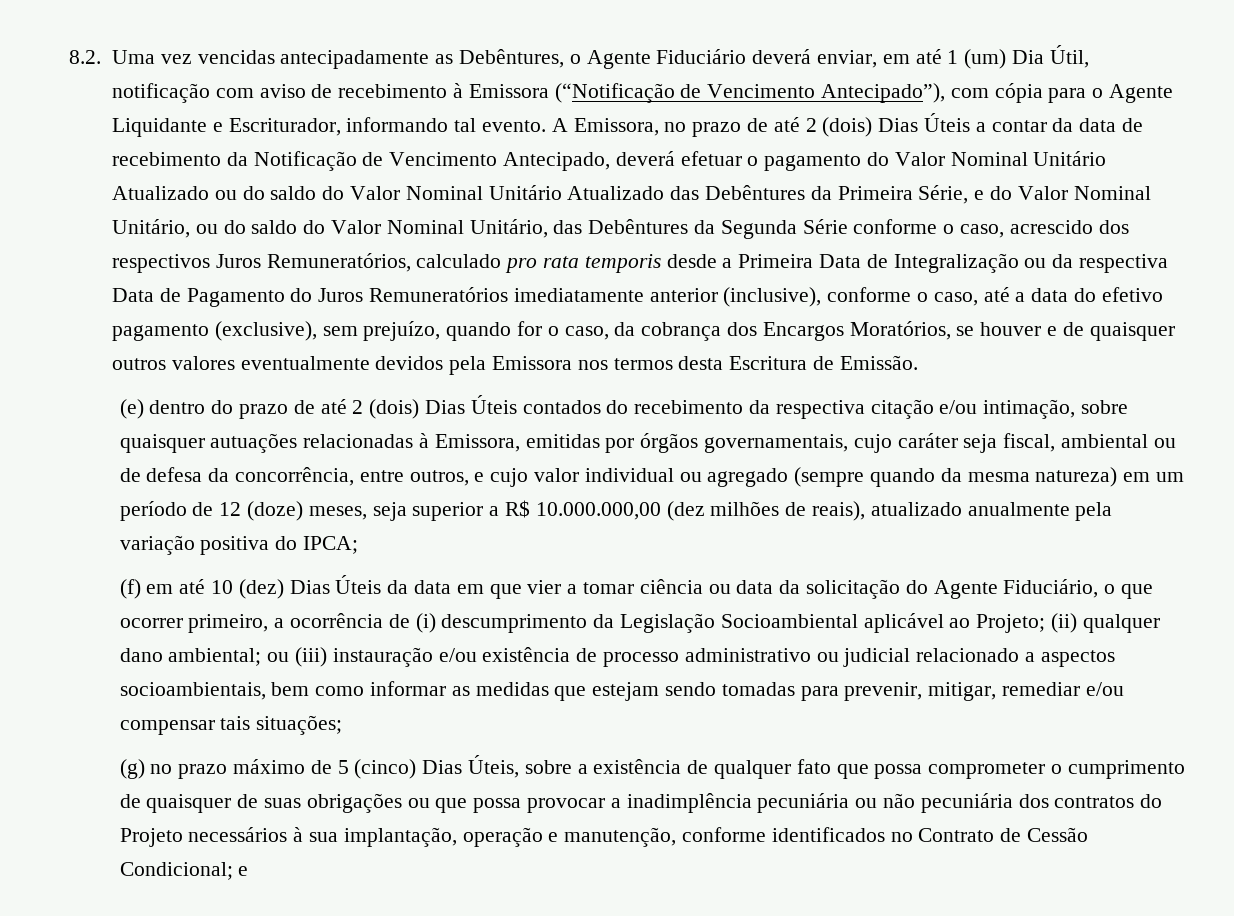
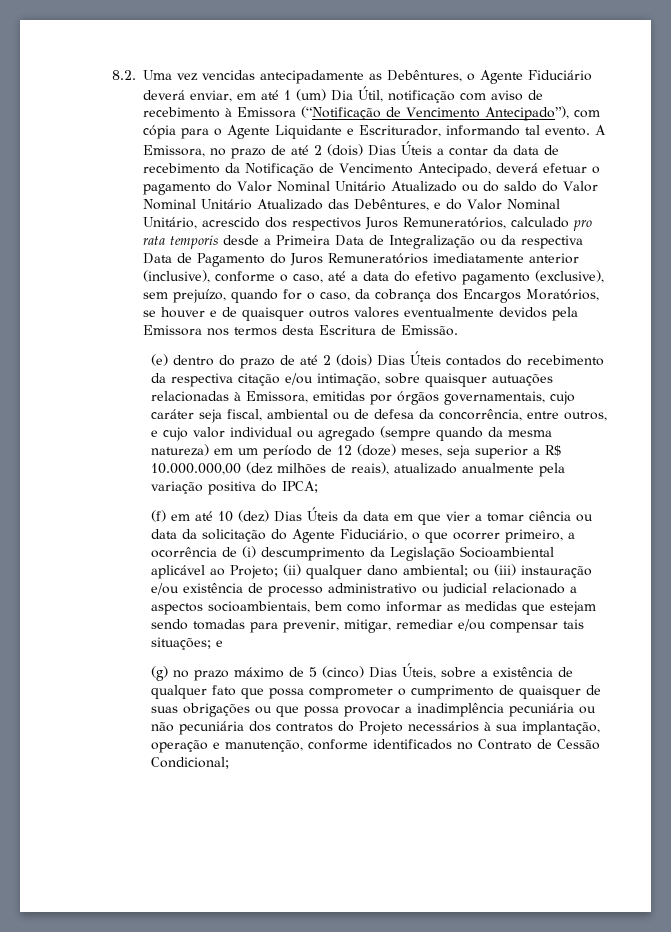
- A Emissora, no prazo de até 2 (dois) Dias Úteis a contar da data de recebimento da Notificação de Vencimento Antecipado, deverá efetuar o pagamento do Valor Nominal Unitário Atualizado ou do saldo do Valor Nominal Unitário Atualizado das Debêntures da Primeira Série, e do Valor Nominal Unitário, ou do saldo do Valor Nominal Unitário, das Debêntures da Segunda Série conforme o caso, acrescido dos respectivos Juros Remuneratórios, calculado pro rata temporis desde a Primeira Data de Integralização ou da respectiva Data de Pagamento do Juros Remuneratórios imediatamente anterior (inclusive), conforme o caso, até a data do efetivo pagamento (exclusive), sem prejuízo, quando for o caso, da cobrança dos Encargos Moratórios, se houver e de quaisquer outros valores eventualmente devidos pela Emissora nos termos desta Escritura de Emissão.
+ A Emissora, no prazo de até 2 (dois) Dias Úteis a contar da data de recebimento da Notificação de Vencimento Antecipado, deverá efetuar o pagamento do Valor Nominal Unitário Atualizado ou do saldo do Valor Nominal Unitário Atualizado das Debêntures, e do Valor Nominal Unitário, acrescido dos respectivos Juros Remuneratórios, calculado pro rata temporis desde a Primeira Data de Integralização ou da respectiva Data de Pagamento do Juros Remuneratórios imediatamente anterior (inclusive), conforme o caso, até a data do efetivo pagamento (exclusive), sem prejuízo, quando for o caso, da cobrança dos Encargos Moratórios, se houver e de quaisquer outros valores eventualmente devidos pela Emissora nos termos desta Escritura de Emissão.
- ou (iii) instauração e/ou existência de processo administrativo ou judicial relacionado a aspectos socioambientais, bem como informar as medidas que estejam sendo tomadas para prevenir, mitigar, remediar e/ou compensar tais situações;
+ ou (iii) instauração e/ou existência de processo administrativo ou judicial relacionado a aspectos socioambientais, bem como informar as medidas que estejam sendo tomadas para prevenir, mitigar, remediar e/ou compensar tais situações; e
- (g) no prazo máximo de 5 (cinco) Dias Úteis, sobre a existência de qualquer fato que possa comprometer o cumprimento de quaisquer de suas obrigações ou que possa provocar a inadimplência pecuniária ou não pecuniária dos contratos do Projeto necessários à sua implantação, operação e manutenção, conforme identificados no Contrato de Cessão Condicional; e
+ (g) no prazo máximo de 5 (cinco) Dias Úteis, sobre a existência de qualquer fato que possa comprometer o cumprimento de quaisquer de suas obrigações ou que possa provocar a inadimplência pecuniária ou não pecuniária dos contratos do Projeto necessários à sua implantação, operação e manutenção, conforme identificados no Contrato de Cessão Condicional;

